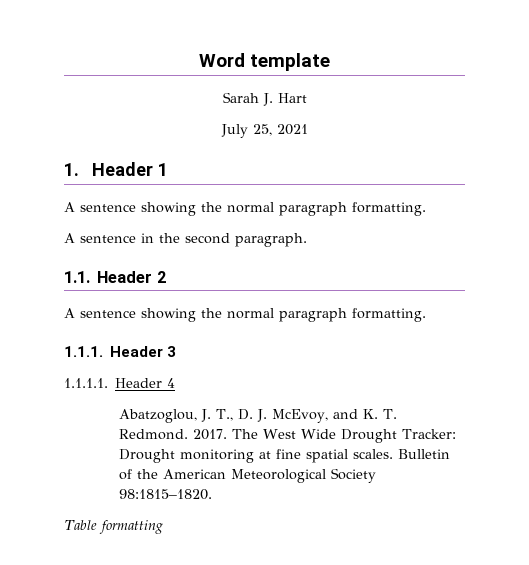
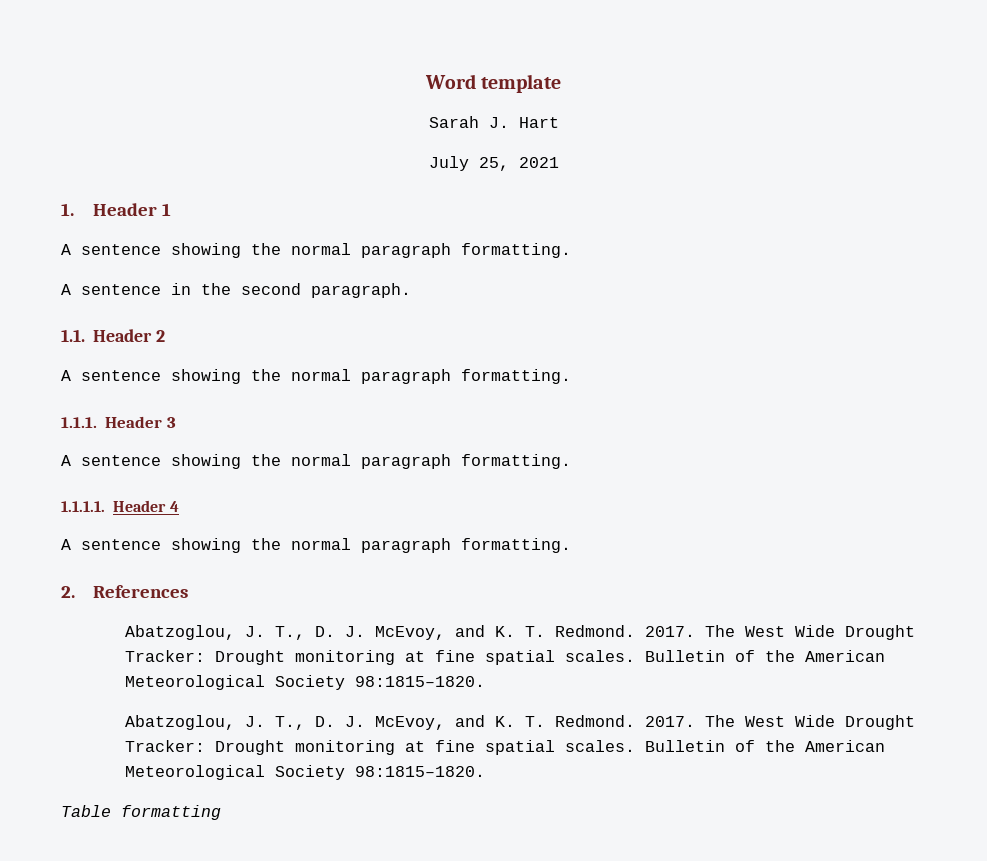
  1.1.1. Header 3
+ A sentence showing the normal paragraph formatting.
  1.1.1.1. Header 4
+ A sentence showing the normal paragraph formatting.
+ 2. References
+ Abatzoglou, J. T., D. J. McEvoy, and K. T. Redmond. 2017. The West Wide Drought Tracker: Drought monitoring at fine spatial scales. Bulletin of the American Meteorological Society 98:1815–1820.

